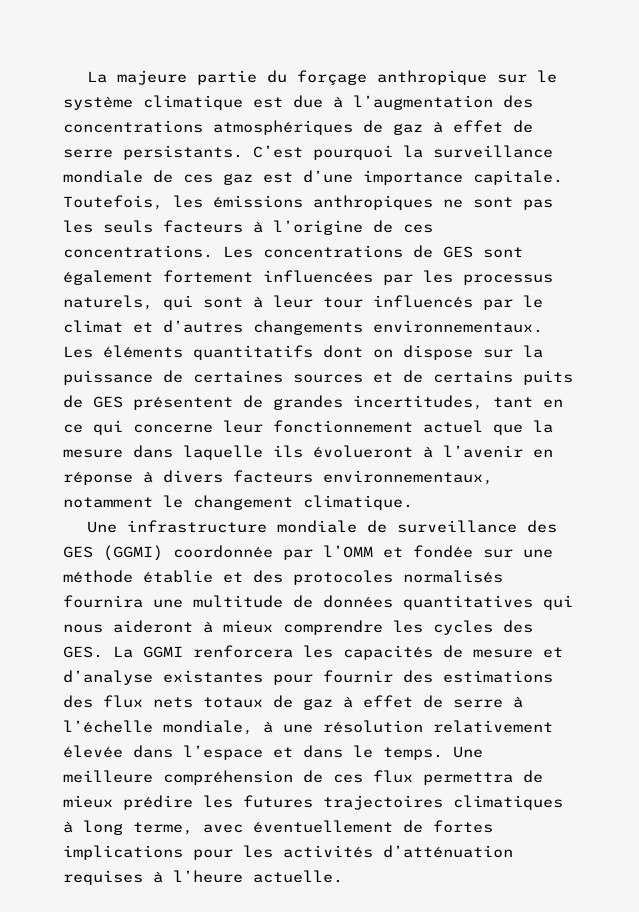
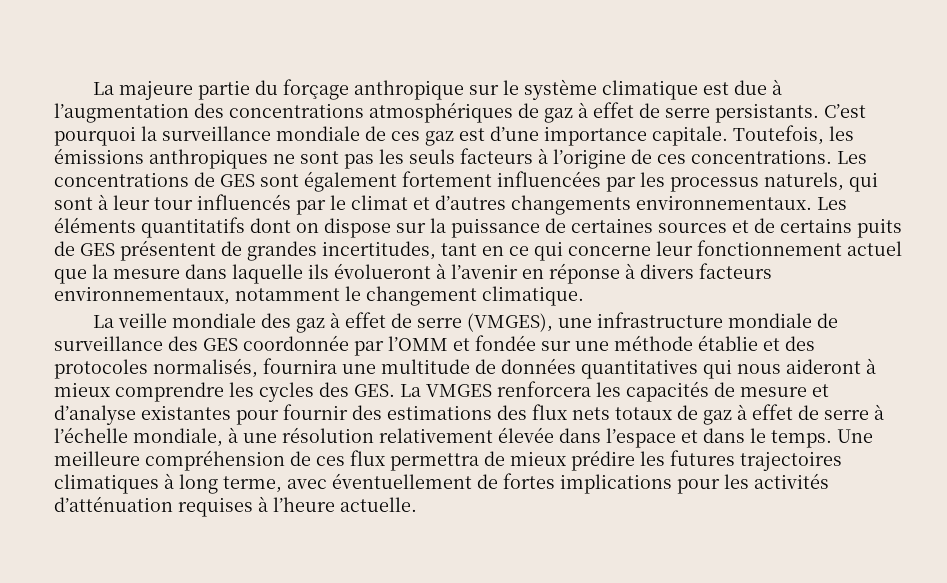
- Une infrastructure mondiale de surveillance des GES (GGMI) coordonnée par l’OMM et fondée sur une méthode établie et des protocoles normalisés fournira une multitude de données quantitatives qui nous aideront à mieux comprendre les cycles des GES. La GGMI renforcera les capacités de mesure et d’analyse existantes pour fournir des estimations des flux nets totaux de gaz à effet de serre à l’échelle mondiale, à une résolution relativement élevée dans l’espace et dans le temps.
+ La veille mondiale des gaz à effet de serre (VMGES), une infrastructure mondiale de surveillance des GES coordonnée par l’OMM et fondée sur une méthode établie et des protocoles normalisés, fournira une multitude de données quantitatives qui nous aideront à mieux comprendre les cycles des GES. La VMGES renforcera les capacités de mesure et d’analyse existantes pour fournir des estimations des flux nets totaux de gaz à effet de serre à l’échelle mondiale, à une résolution relativement élevée dans l’espace et dans le temps.

